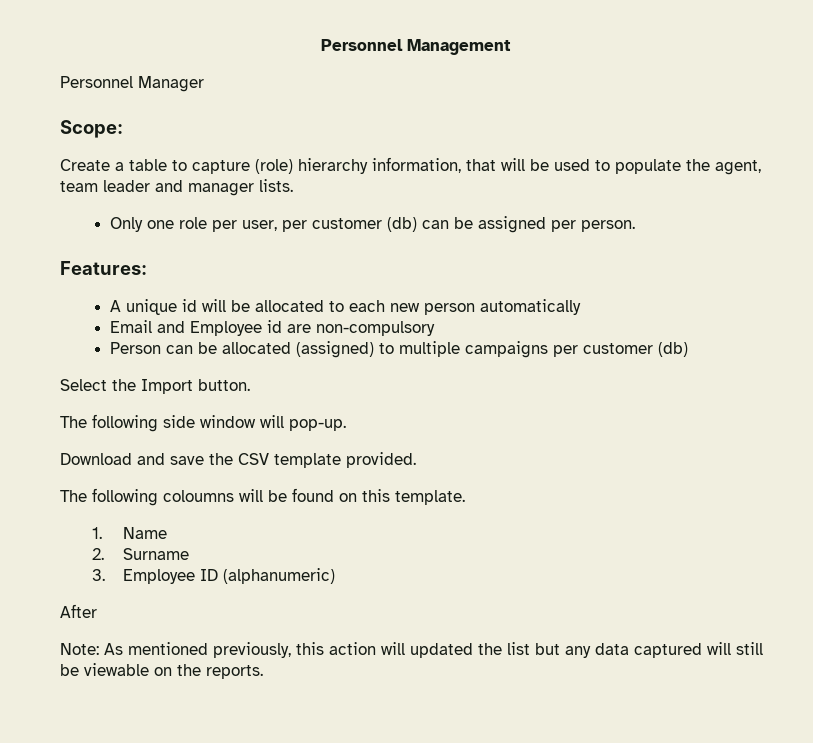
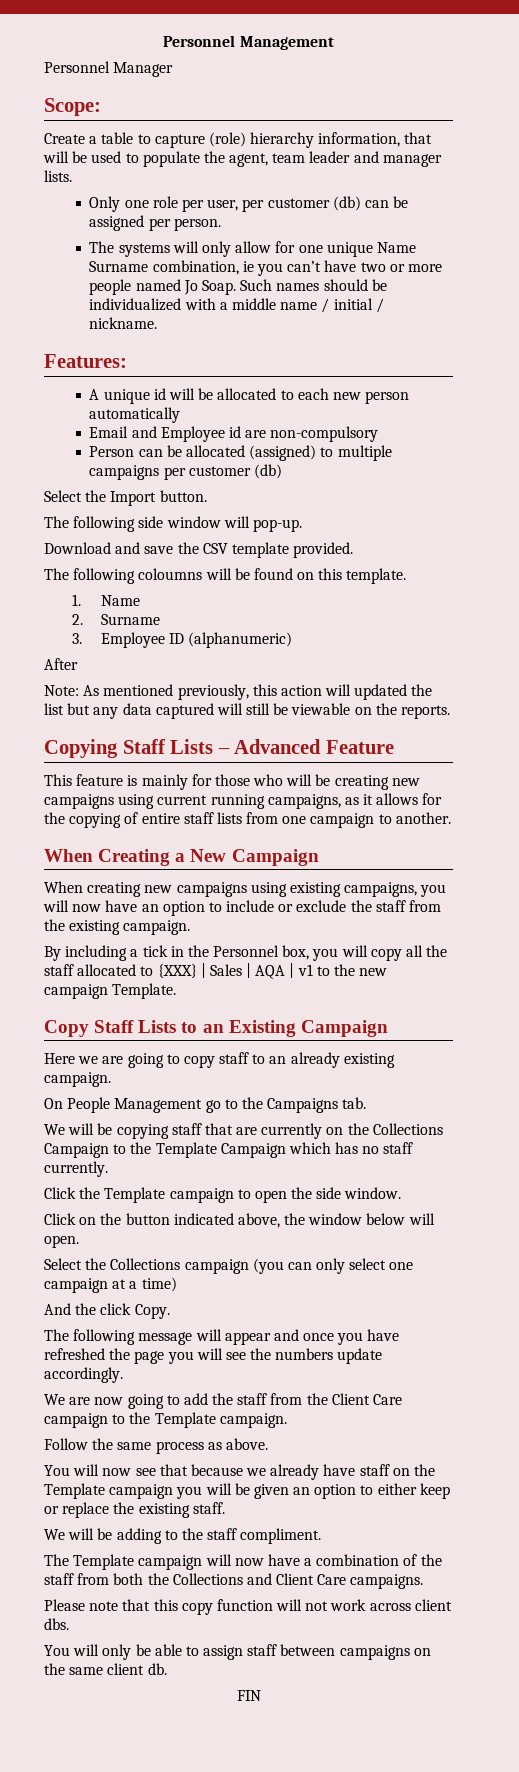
+ The systems will only allow for one unique Name Surname combination, ie you can’t have two or more people named Jo Soap. Such names should be individualized with a middle name / initial / nickname.
+ Copying Staff Lists – Advanced Feature
+ This feature is mainly for those who will be creating new campaigns using current running campaigns, as it allows for the copying of entire staff lists from one campaign to another.
+ When Creating a New Campaign
+ When creating new campaigns using existing campaigns, you will now have an option to include or exclude the staff from the existing campaign.
+ By including a tick in the Personnel box, you will copy all the staff allocated to {XXX} | Sales | AQA | v1 to the new campaign Template.
+ Copy Staff Lists to an Existing Campaign
+ Here we are going to copy staff to an already existing campaign.
+ On People Management go to the Campaigns tab.
+ We will be copying staff that are currently on the Collections Campaign to the Template Campaign which has no staff currently.
+ Click the Template campaign to open the side window.
+ Click on the button indicated above, the window below will open.
+ Select the Collections campaign (you can only select one campaign at a time)
+ And the click Copy.
+ The following message will appear and once you have refreshed the page you will see the numbers update accordingly.
+ We are now going to add the staff from the Client Care campaign to the Template campaign.
+ Follow the same process as above.
+ You will now see that because we already have staff on the Template campaign you will be given an option to either keep or replace the existing staff.
+ We will be adding to the staff compliment.
+ The Template campaign will now have a combination of the staff from both the Collections and Client Care campaigns.
+ Please note that this copy function will not work across client dbs.
+ You will only be able to assign staff between campaigns on the same client db.
+ FIN

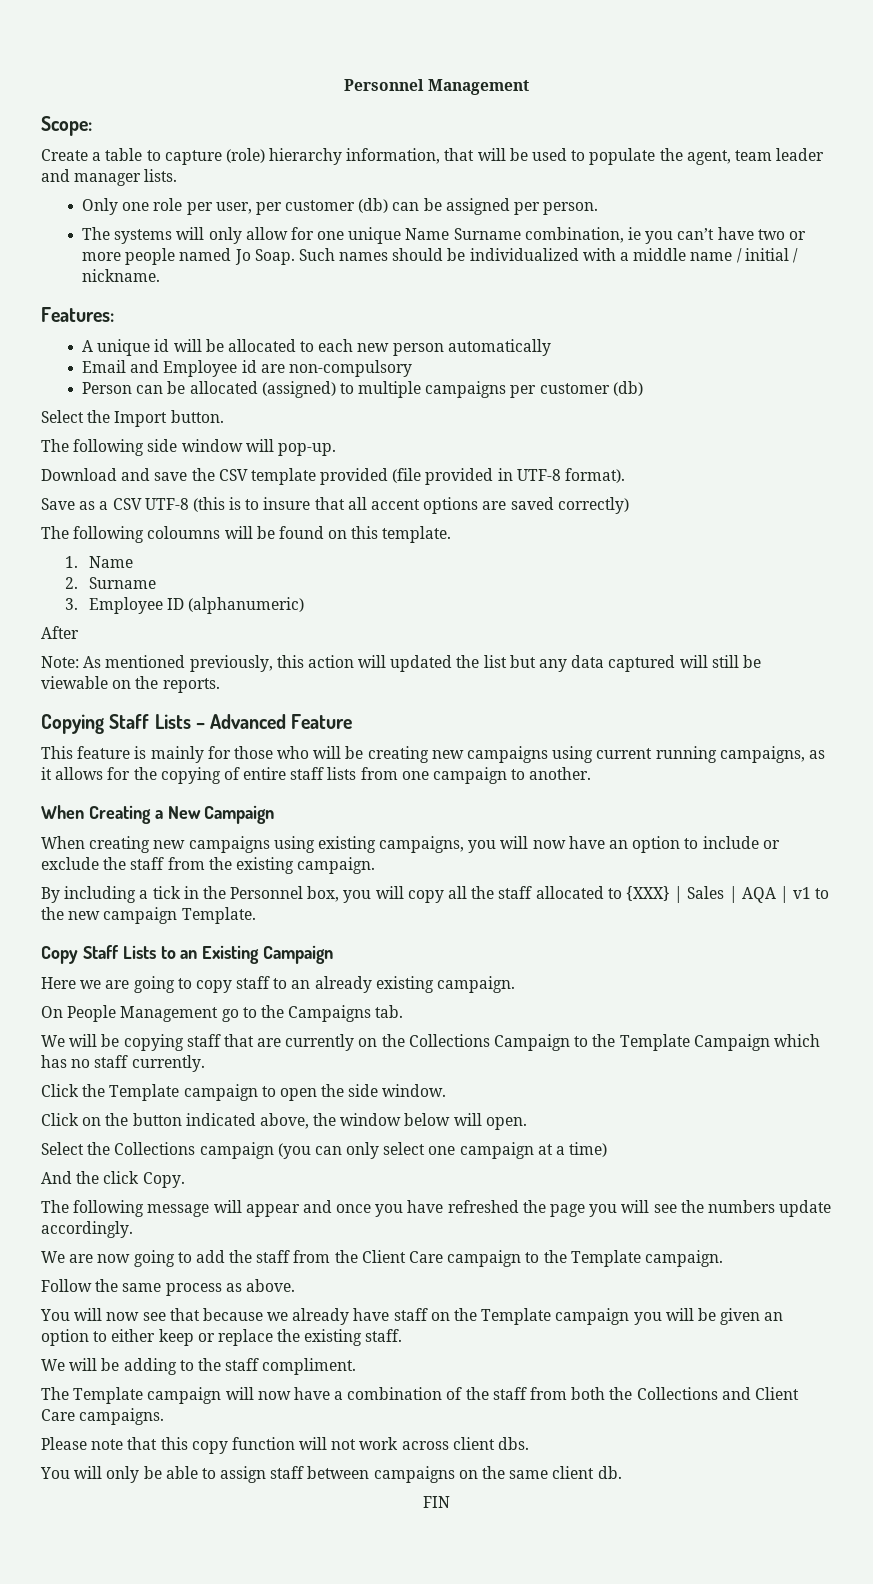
- Personnel Manager
- Download and save the CSV template provided.
+ Download and save the CSV template provided (file provided in UTF-8 format).
+ Save as a CSV UTF-8 (this is to insure that all accent options are saved correctly)

